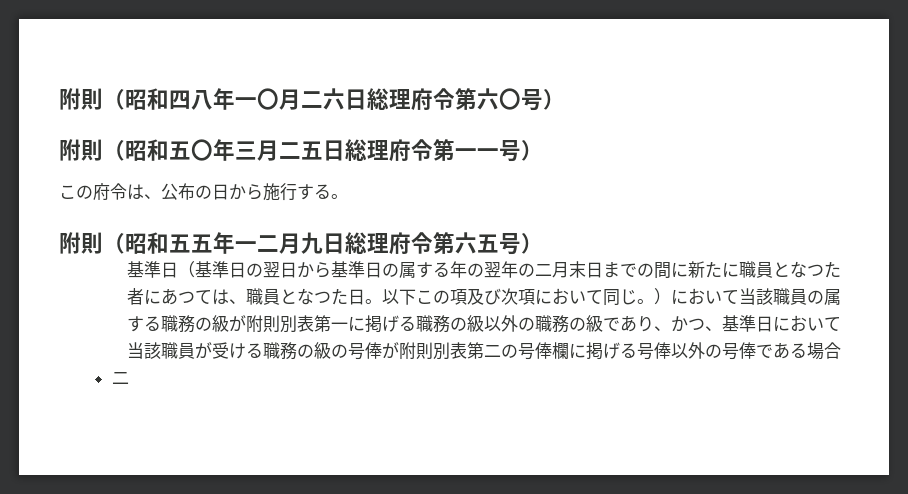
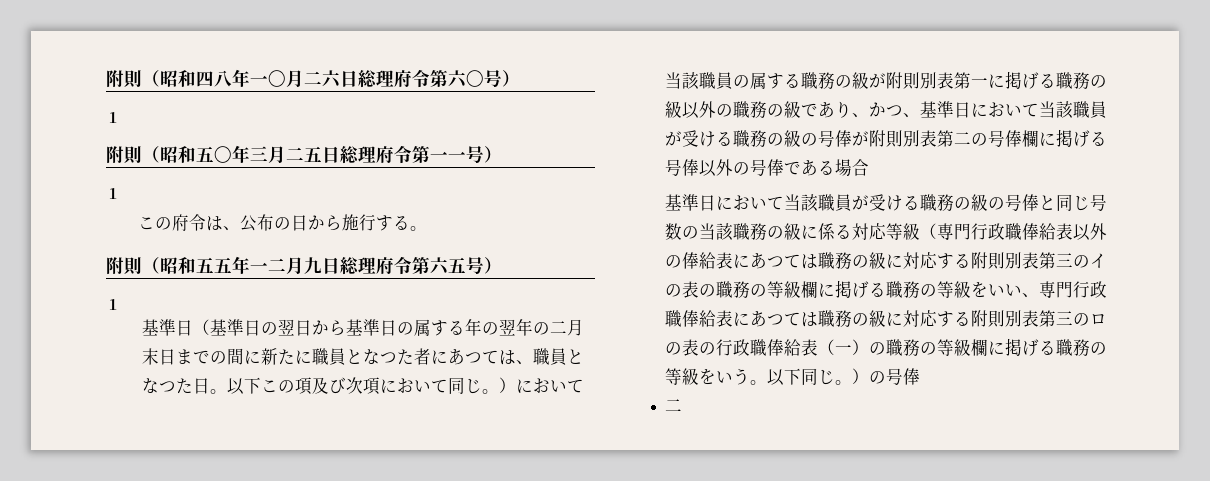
  附則（昭和四八年一〇月二六日総理府令第六〇号）
+ １
  附則（昭和五〇年三月二五日総理府令第一一号）
+ １
  附則（昭和五五年一二月九日総理府令第六五号）
+ １
+ 基準日において当該職員が受ける職務の級の号俸と同じ号数の当該職務の級に係る対応等級（専門行政職俸給表以外の俸給表にあつては職務の級に対応する附則別表第三のイの表の職務の等級欄に掲げる職務の等級をいい、専門行政職俸給表にあつては職務の級に対応する附則別表第三のロの表の行政職俸給表（一）の職務の等級欄に掲げる職務の等級をいう。以下同じ。）の号俸

